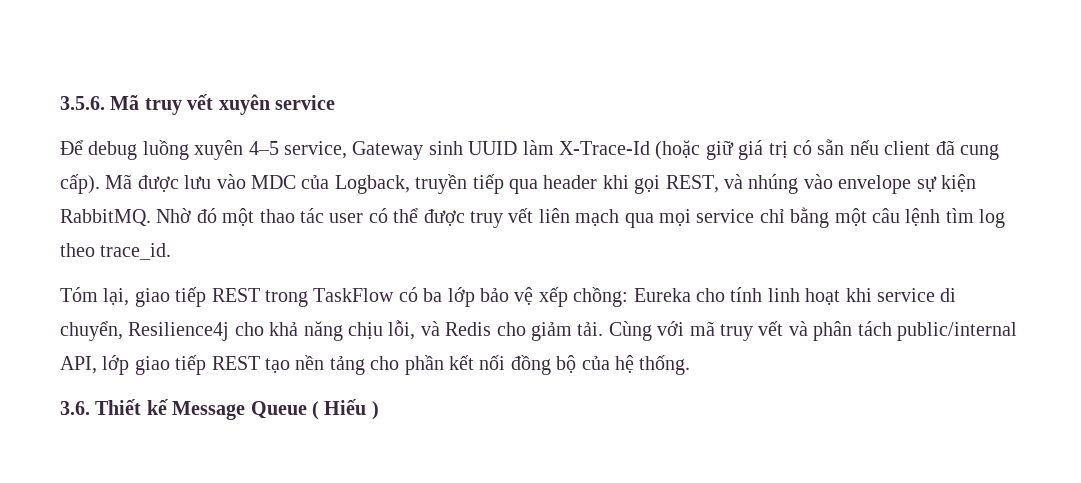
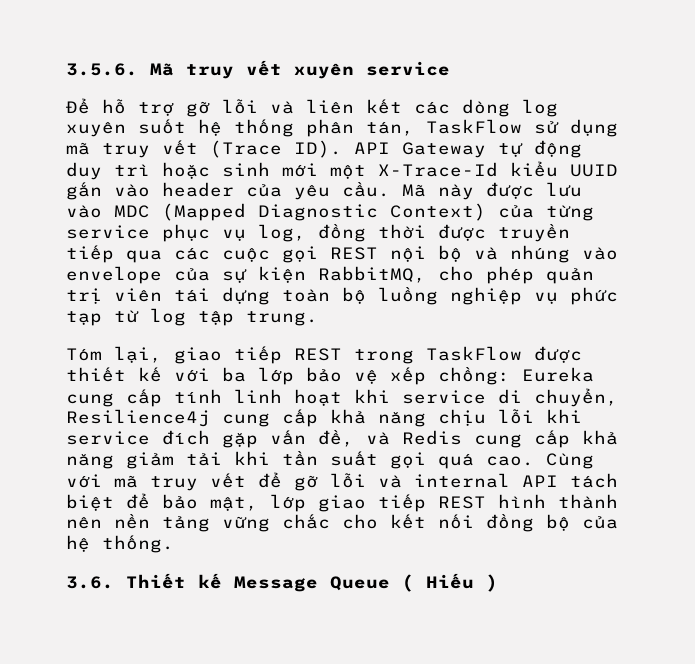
- Để debug luồng xuyên 4–5 service, Gateway sinh UUID làm X-Trace-Id (hoặc giữ giá trị có sẵn nếu client đã cung cấp). Mã được lưu vào MDC của Logback, truyền tiếp qua header khi gọi REST, và nhúng vào envelope sự kiện RabbitMQ. Nhờ đó một thao tác user có thể được truy vết liên mạch qua mọi service chỉ bằng một câu lệnh tìm log theo trace_id.
+ Để hỗ trợ gỡ lỗi và liên kết các dòng log xuyên suốt hệ thống phân tán, TaskFlow sử dụng mã truy vết (Trace ID). API Gateway tự động duy trì hoặc sinh mới một X-Trace-Id kiểu UUID gắn vào header của yêu cầu. Mã này được lưu vào MDC (Mapped Diagnostic Context) của từng service phục vụ log, đồng thời được truyền tiếp qua các cuộc gọi REST nội bộ và nhúng vào envelope của sự kiện RabbitMQ, cho phép quản trị viên tái dựng toàn bộ luồng nghiệp vụ phức tạp từ log tập trung.
- Tóm lại, giao tiếp REST trong TaskFlow có ba lớp bảo vệ xếp chồng: Eureka cho tính linh hoạt khi service di chuyển, Resilience4j cho khả năng chịu lỗi, và Redis cho giảm tải.
+ Tóm lại, giao tiếp REST trong TaskFlow được thiết kế với ba lớp bảo vệ xếp chồng: Eureka cung cấp tính linh hoạt khi service di chuyển, Resilience4j cung cấp khả năng chịu lỗi khi service đích gặp vấn đề, và Redis cung cấp khả năng giảm tải khi tần suất gọi quá cao.
- Cùng với mã truy vết và phân tách public/internal API, lớp giao tiếp REST tạo nền tảng cho phần kết nối đồng bộ của hệ thống.
+ Cùng với mã truy vết để gỡ lỗi và internal API tách biệt để bảo mật, lớp giao tiếp REST hình thành nên nền tảng vững chắc cho kết nối đồng bộ của hệ thống.

